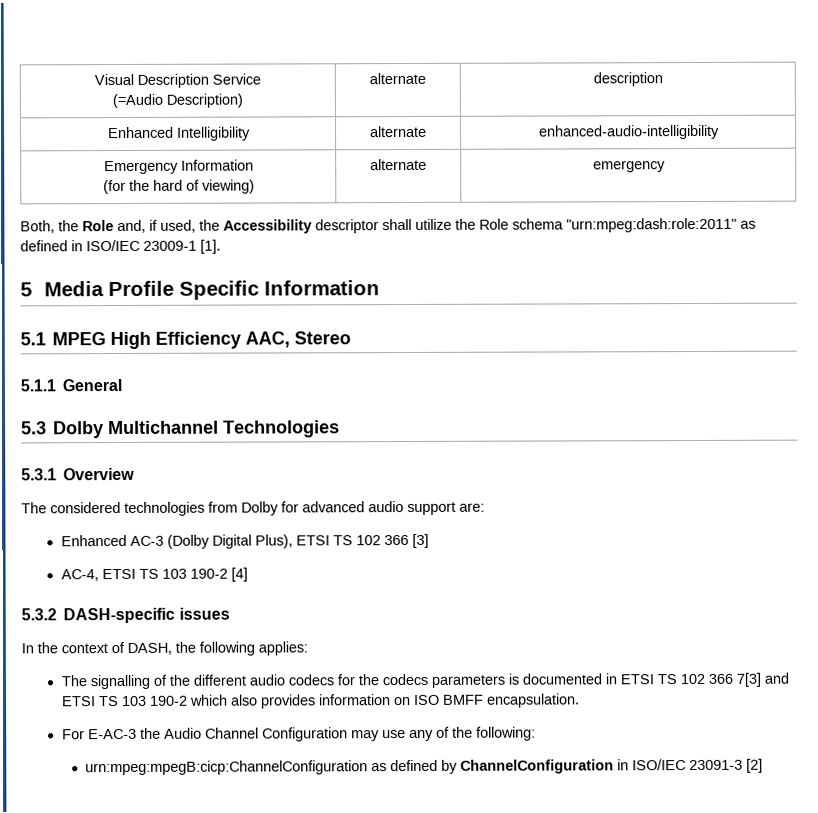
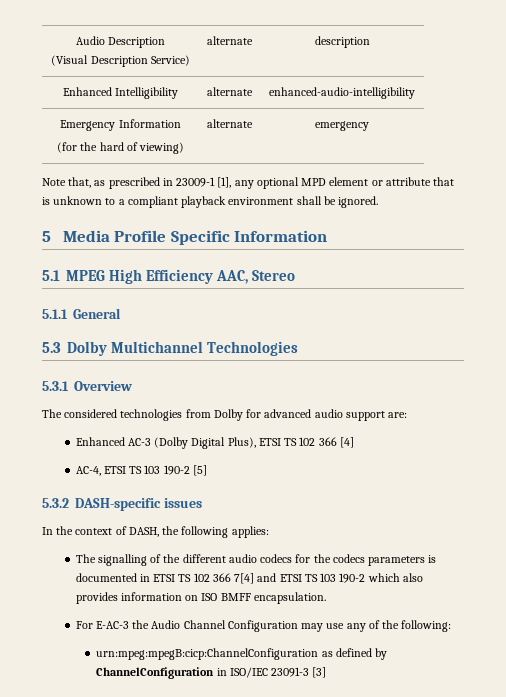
- Visual Description Service
- (=Audio Description) | alternate | description
+ Audio Description
+ (Visual Description Service) | alternate | description
- Both, the Role and, if used, the Accessibility descriptor shall utilize the Role schema "urn:mpeg:dash:role:2011" as defined in ISO/IEC 23009-1 [1].
+ Note that, as prescribed in 23009-1 [1], any optional MPD element or attribute that is unknown to a compliant playback environment shall be ignored.
- Enhanced AC-3 (Dolby Digital Plus), ETSI TS 102 366 [3]
+ Enhanced AC-3 (Dolby Digital Plus), ETSI TS 102 366 [4]
- AC-4, ETSI TS 103 190-2 [4]
+ AC-4, ETSI TS 103 190-2 [5]
- The signalling of the different audio codecs for the codecs parameters is documented in ETSI TS 102 366 7[3] and ETSI TS 103 190-2 which also provides information on ISO BMFF encapsulation.
+ The signalling of the different audio codecs for the codecs parameters is documented in ETSI TS 102 366 7[4] and ETSI TS 103 190-2 which also provides information on ISO BMFF encapsulation.
- urn:mpeg:mpegB:cicp:ChannelConfiguration as defined by ChannelConfiguration in ISO/IEC 23091-3 [2]
+ urn:mpeg:mpegB:cicp:ChannelConfiguration as defined by ChannelConfiguration in ISO/IEC 23091-3 [3]

